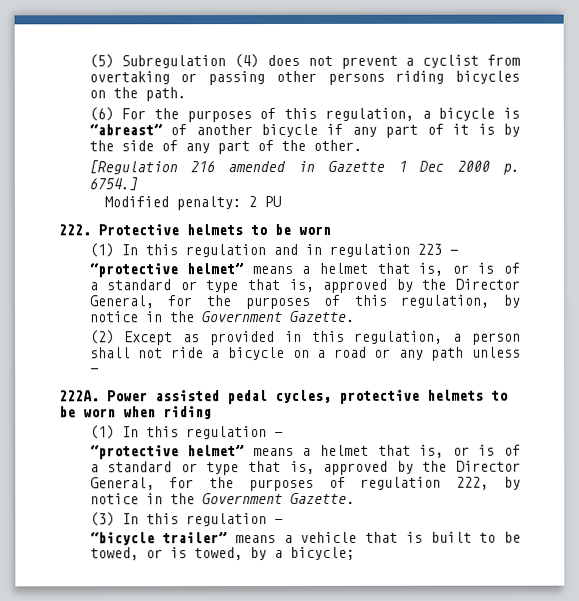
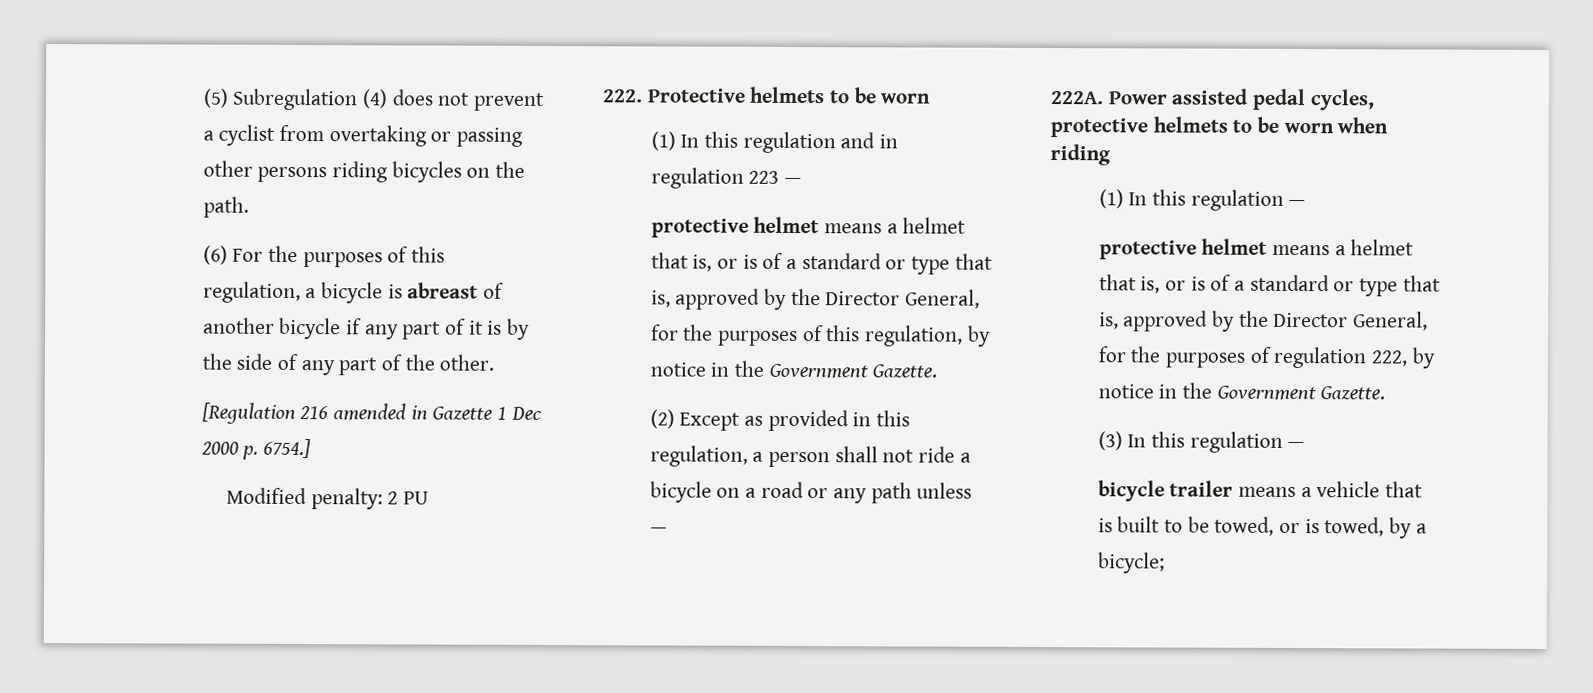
- (6) For the purposes of this regulation, a bicycle is “abreast” of another bicycle if any part of it is by the side of any part of the other.
+ (6) For the purposes of this regulation, a bicycle is abreast of another bicycle if any part of it is by the side of any part of the other.
- “protective helmet” means a helmet that is, or is of a standard or type that is, approved by the Director General, for the purposes of this regulation, by notice in the Government Gazette.
+ protective helmet means a helmet that is, or is of a standard or type that is, approved by the Director General, for the purposes of this regulation, by notice in the Government Gazette.
- “protective helmet” means a helmet that is, or is of a standard or type that is, approved by the Director General, for the purposes of regulation 222, by notice in the Government Gazette.
+ protective helmet means a helmet that is, or is of a standard or type that is, approved by the Director General, for the purposes of regulation 222, by notice in the Government Gazette.
- “bicycle trailer” means a vehicle that is built to be towed, or is towed, by a bicycle;
+ bicycle trailer means a vehicle that is built to be towed, or is towed, by a bicycle;

